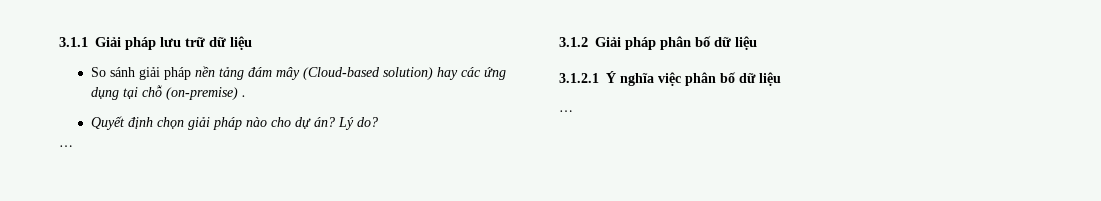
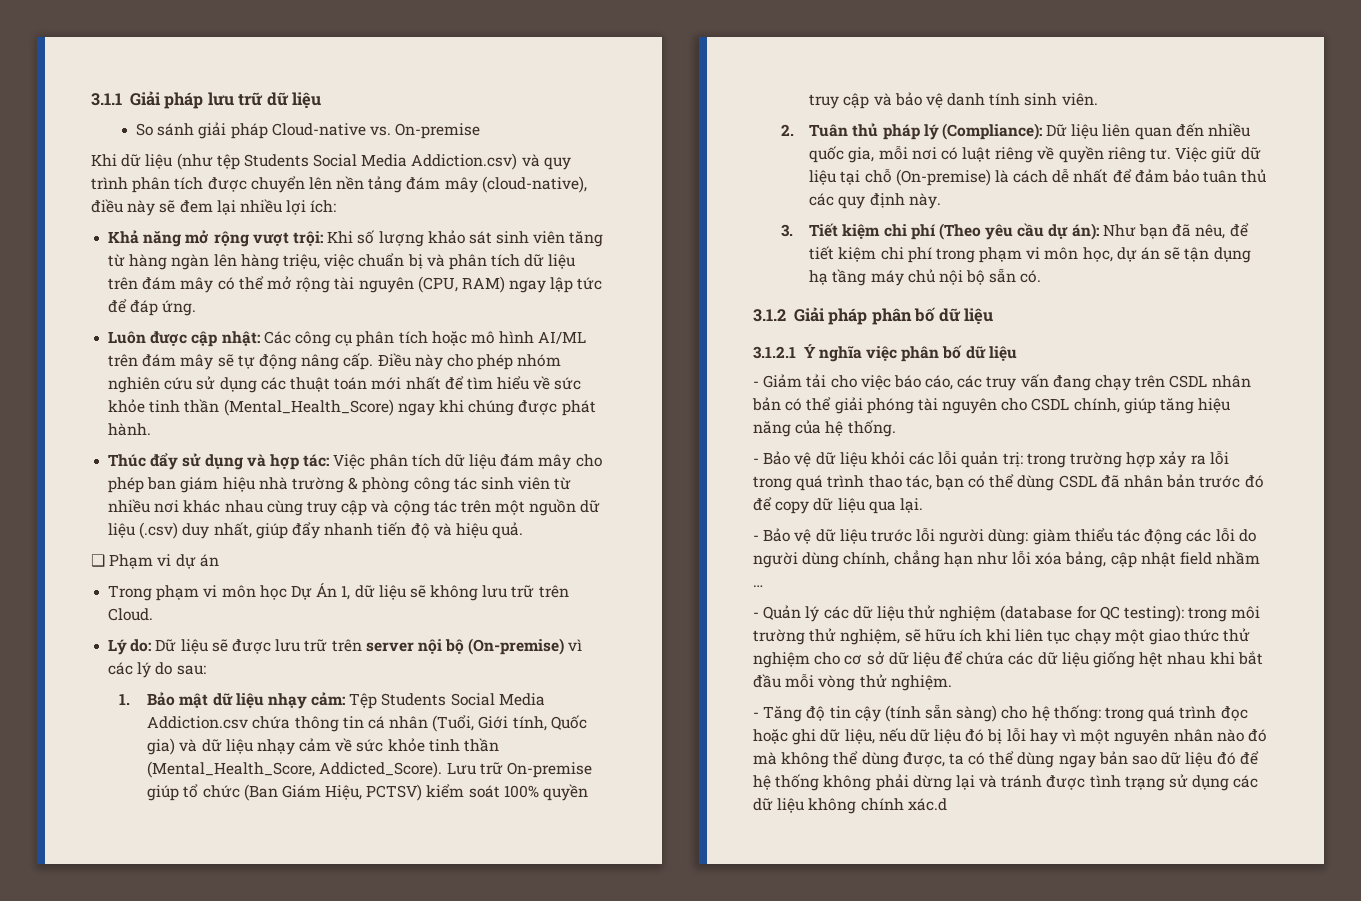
- So sánh giải pháp nền tảng đám mây (Cloud-based solution) hay các ứng dụng tại chỗ (on-premise) .
- Quyết định chọn giải pháp nào cho dự án? Lý do?
- …
+ So sánh giải pháp Cloud-native vs. On-premise
+ Khi dữ liệu (như tệp Students Social Media Addiction.csv) và quy trình phân tích được chuyển lên nền tảng đám mây (cloud-native), điều này sẽ đem lại nhiều lợi ích:
+ Khả năng mở rộng vượt trội: Khi số lượng khảo sát sinh viên tăng từ hàng ngàn lên hàng triệu, việc chuẩn bị và phân tích dữ liệu trên đám mây có thể mở rộng tài nguyên (CPU, RAM) ngay lập tức để đáp ứng.
+ Luôn được cập nhật: Các công cụ phân tích hoặc mô hình AI/ML trên đám mây sẽ tự động nâng cấp. Điều này cho phép nhóm nghiên cứu sử dụng các thuật toán mới nhất để tìm hiểu về sức khỏe tinh thần (Mental_Health_Score) ngay khi chúng được phát hành.
+ Thúc đẩy sử dụng và hợp tác: Việc phân tích dữ liệu đám mây cho phép ban giám hiệu nhà trường & phòng công tác sinh viên từ nhiều nơi khác nhau cùng truy cập và cộng tác trên một nguồn dữ liệu (.csv) duy nhất, giúp đẩy nhanh tiến độ và hiệu quả.
+ ❑ Phạm vi dự án
+ Trong phạm vi môn học Dự Án 1, dữ liệu sẽ không lưu trữ trên Cloud.
+ Lý do: Dữ liệu sẽ được lưu trữ trên server nội bộ (On-premise) vì các lý do sau:
+ 1. Bảo mật dữ liệu nhạy cảm: Tệp Students Social Media Addiction.csv chứa thông tin cá nhân (Tuổi, Giới tính, Quốc gia) và dữ liệu nhạy cảm về sức khỏe tinh thần (Mental_Health_Score, Addicted_Score). Lưu trữ On-premise giúp tổ chức (Ban Giám Hiệu, PCTSV) kiểm soát 100% quyền truy cập và bảo vệ danh tính sinh viên.
+ 2. Tuân thủ pháp lý (Compliance): Dữ liệu liên quan đến nhiều quốc gia, mỗi nơi có luật riêng về quyền riêng tư. Việc giữ dữ liệu tại chỗ (On-premise) là cách dễ nhất để đảm bảo tuân thủ các quy định này.
+ 3. Tiết kiệm chi phí (Theo yêu cầu dự án): Như bạn đã nêu, để tiết kiệm chi phí trong phạm vi môn học, dự án sẽ tận dụng hạ tầng máy chủ nội bộ sẵn có.
  3.1.2.1 Ý nghĩa việc phân bố dữ liệu
- …
+ - Giảm tải cho việc báo cáo, các truy vấn đang chạy trên CSDL nhân bản có thể giải phóng tài nguyên cho CSDL chính, giúp tăng hiệu năng của hệ thống.
+ - Bảo vệ dữ liệu khỏi các lỗi quản trị: trong trường hợp xảy ra lỗi trong quá trình thao tác, bạn có thể dùng CSDL đã nhân bản trước đó để copy dữ liệu qua lại.
+ - Bảo vệ dữ liệu trước lỗi người dùng: giàm thiểu tác động các lỗi do người dùng chính, chẳng hạn như lỗi xóa bảng, cập nhật field nhầm …
+ - Quản lý các dữ liệu thử nghiệm (database for QC testing): trong môi trường thử nghiệm, sẽ hữu ích khi liên tục chạy một giao thức thử nghiệm cho cơ sở dữ liệu để chứa các dữ liệu giống hệt nhau khi bắt đầu mỗi vòng thử nghiệm.
+ - Tăng độ tin cậy (tính sẵn sàng) cho hệ thống: trong quá trình đọc hoặc ghi dữ liệu, nếu dữ liệu đó bị lỗi hay vì một nguyên nhân nào đó mà không thể dùng được, ta có thể dùng ngay bản sao dữ liệu đó để hệ thống không phải dừng lại và tránh được tình trạng sử dụng các dữ liệu không chính xác.d

